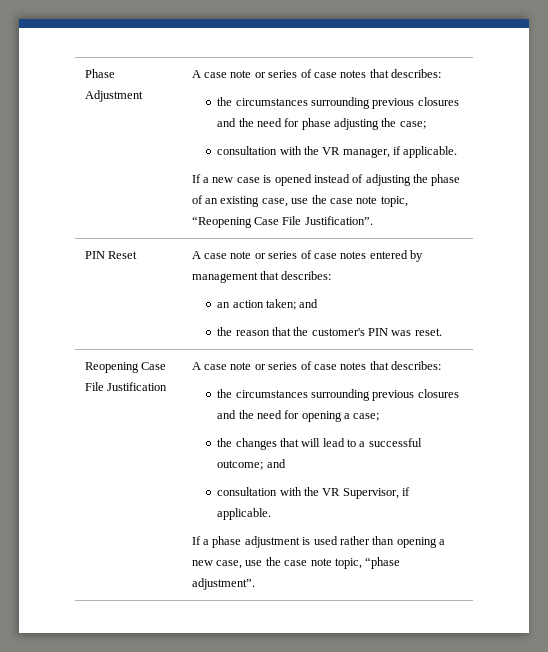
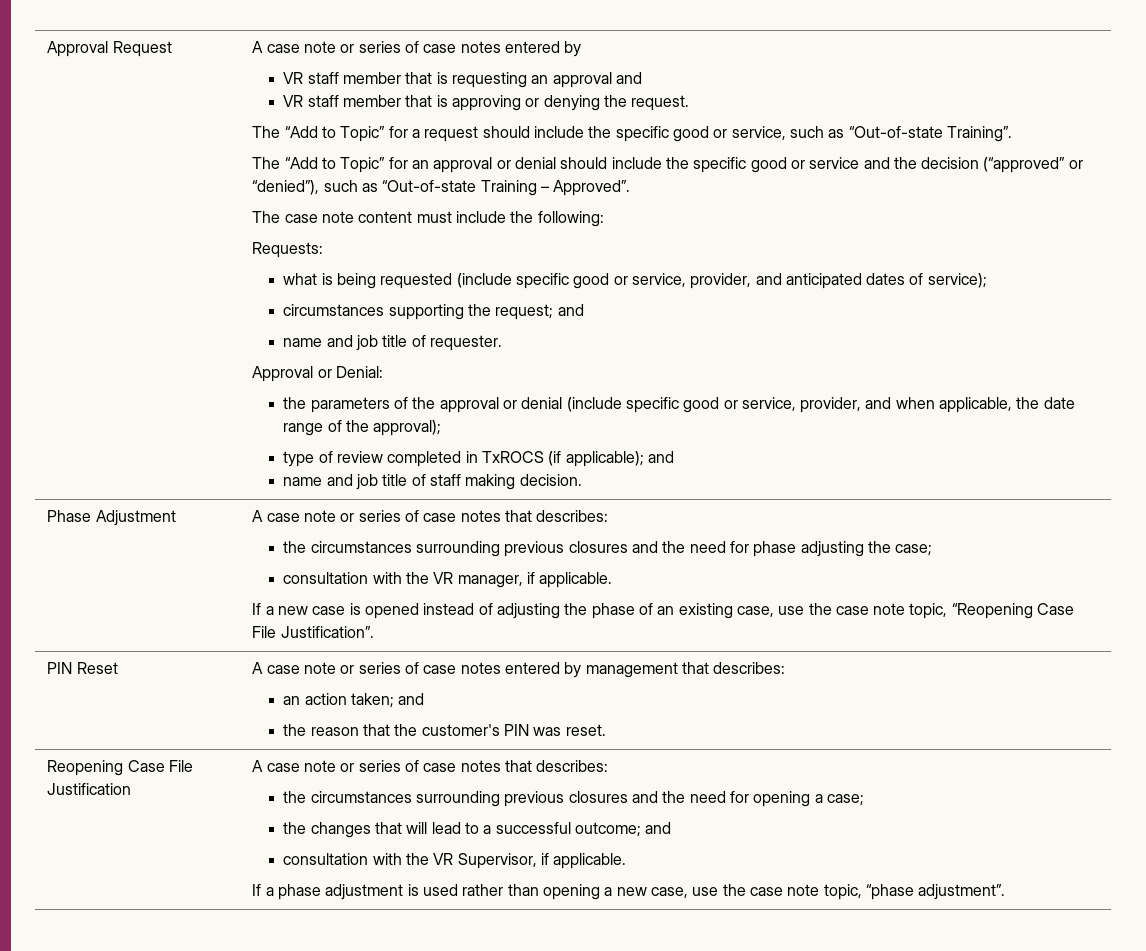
+ Approval Request | A case note or series of case notes entered by
+ VR staff member that is requesting an approval and
+ VR staff member that is approving or denying the request.
+ The “Add to Topic” for a request should include the specific good or service, such as “Out-of-state Training”.
+ The “Add to Topic” for an approval or denial should include the specific good or service and the decision (“approved” or “denied”), such as “Out-of-state Training – Approved”.
+ The case note content must include the following:
+ Requests:
+ what is being requested (include specific good or service, provider, and anticipated dates of service);
+ circumstances supporting the request; and
+ name and job title of requester.
+ Approval or Denial:
+ the parameters of the approval or denial (include specific good or service, provider, and when applicable, the date range of the approval);
+ type of review completed in TxROCS (if applicable); and
+ name and job title of staff making decision.

